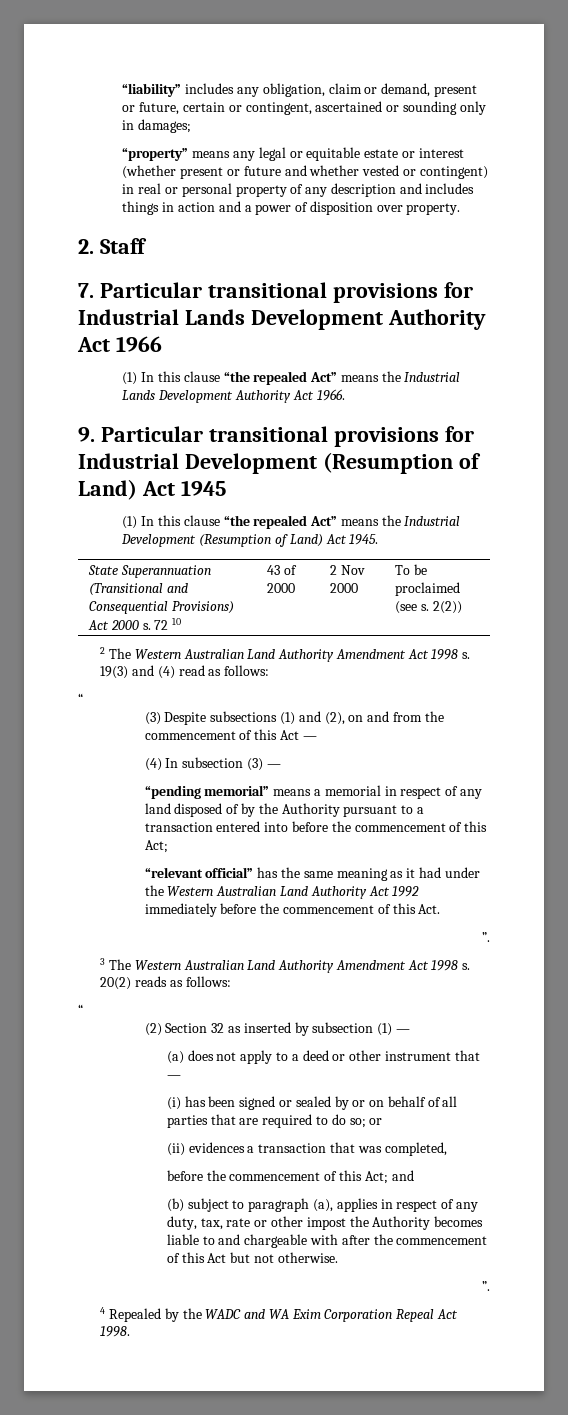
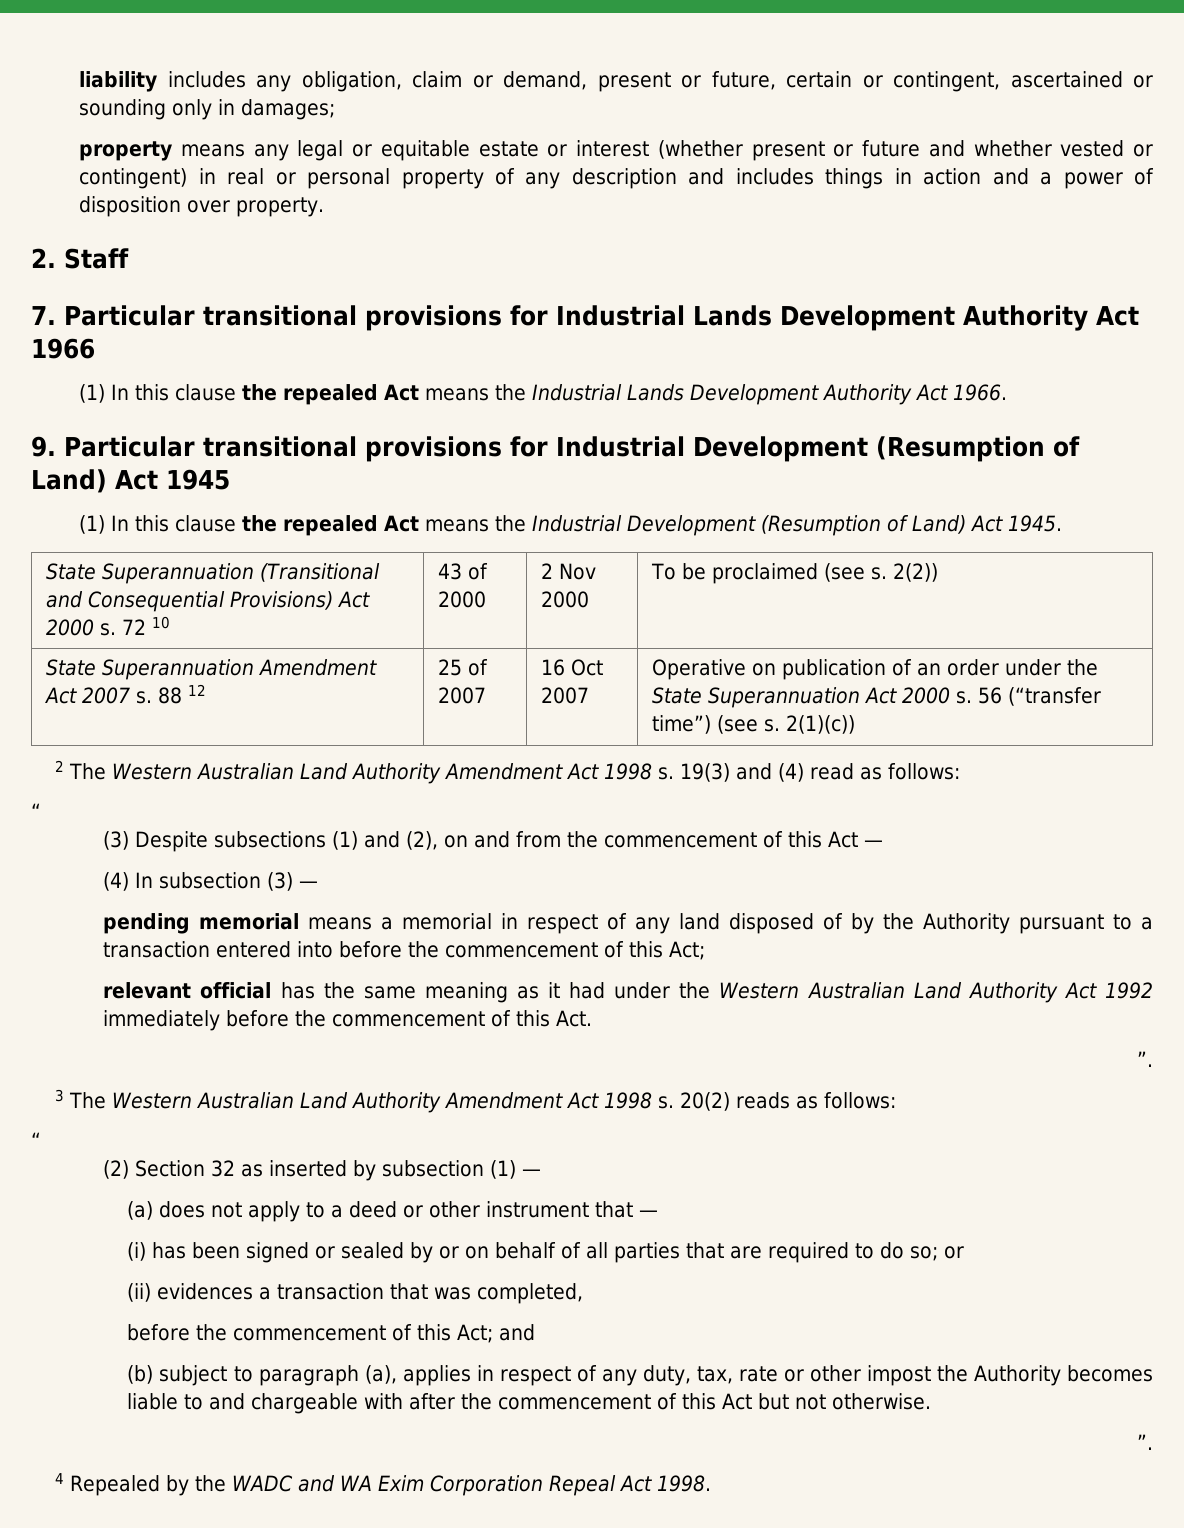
- “liability” includes any obligation, claim or demand, present or future, certain or contingent, ascertained or sounding only in damages;
+ liability includes any obligation, claim or demand, present or future, certain or contingent, ascertained or sounding only in damages;
- “property” means any legal or equitable estate or interest (whether present or future and whether vested or contingent) in real or personal property of any description and includes things in action and a power of disposition over property.
+ property means any legal or equitable estate or interest (whether present or future and whether vested or contingent) in real or personal property of any description and includes things in action and a power of disposition over property.
- (1) In this clause “the repealed Act” means the Industrial Lands Development Authority Act 1966.
+ (1) In this clause the repealed Act means the Industrial Lands Development Authority Act 1966.
- (1) In this clause “the repealed Act” means the Industrial Development (Resumption of Land) Act 1945.
+ (1) In this clause the repealed Act means the Industrial Development (Resumption of Land) Act 1945.
+ State Superannuation Amendment Act 2007 s. 88 12 | 25 of 2007 | 16 Oct 2007 | Operative on publication of an order under the State Superannuation Act 2000 s. 56 (“transfer time”) (see s. 2(1)(c))
- “pending memorial” means a memorial in respect of any land disposed of by the Authority pursuant to a transaction entered into before the commencement of this Act;
+ pending memorial means a memorial in respect of any land disposed of by the Authority pursuant to a transaction entered into before the commencement of this Act;
- “relevant official” has the same meaning as it had under the Western Australian Land Authority Act 1992 immediately before the commencement of this Act.
+ relevant official has the same meaning as it had under the Western Australian Land Authority Act 1992 immediately before the commencement of this Act.

